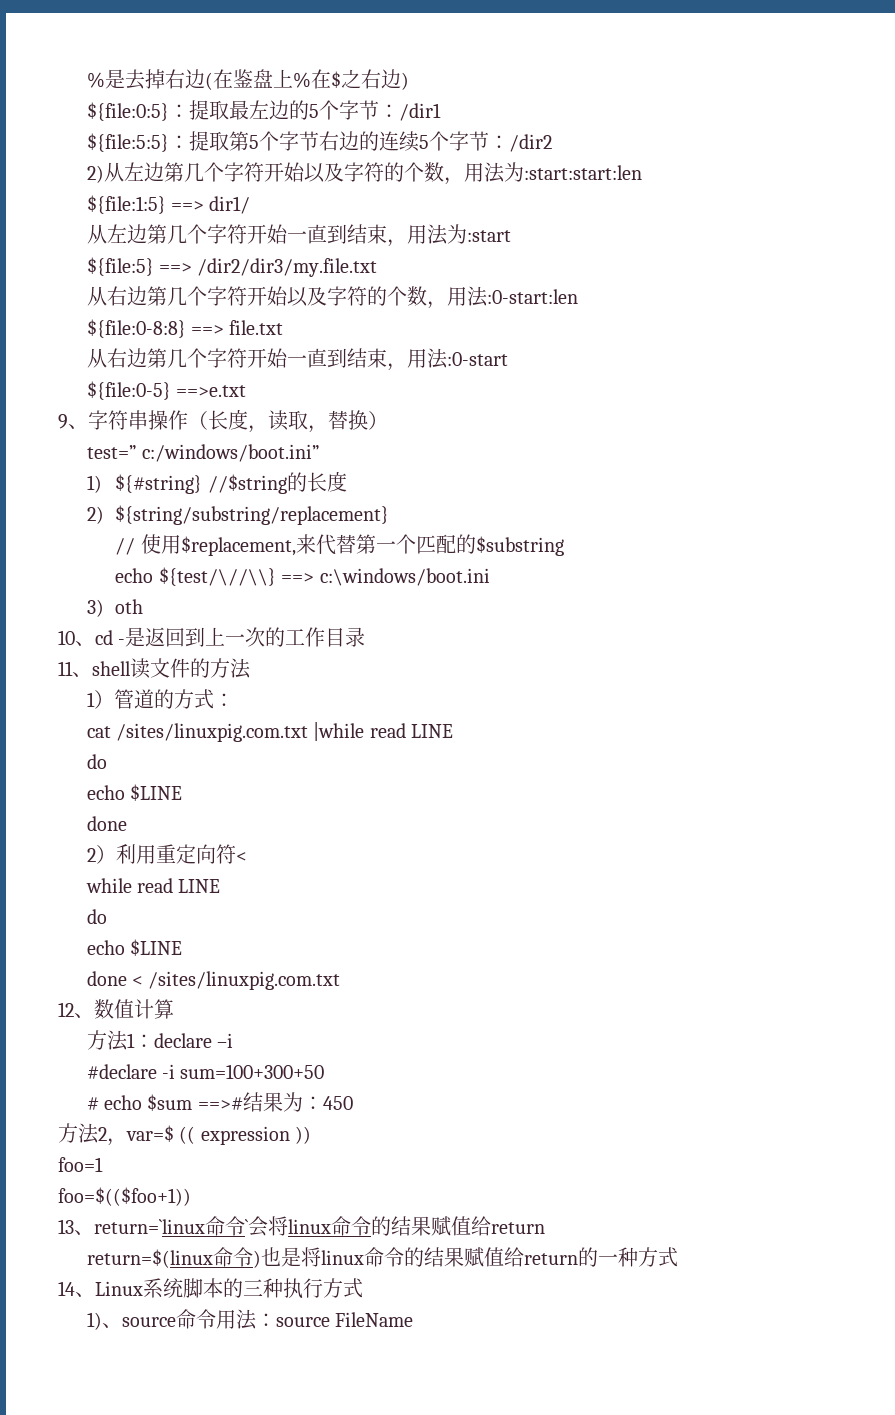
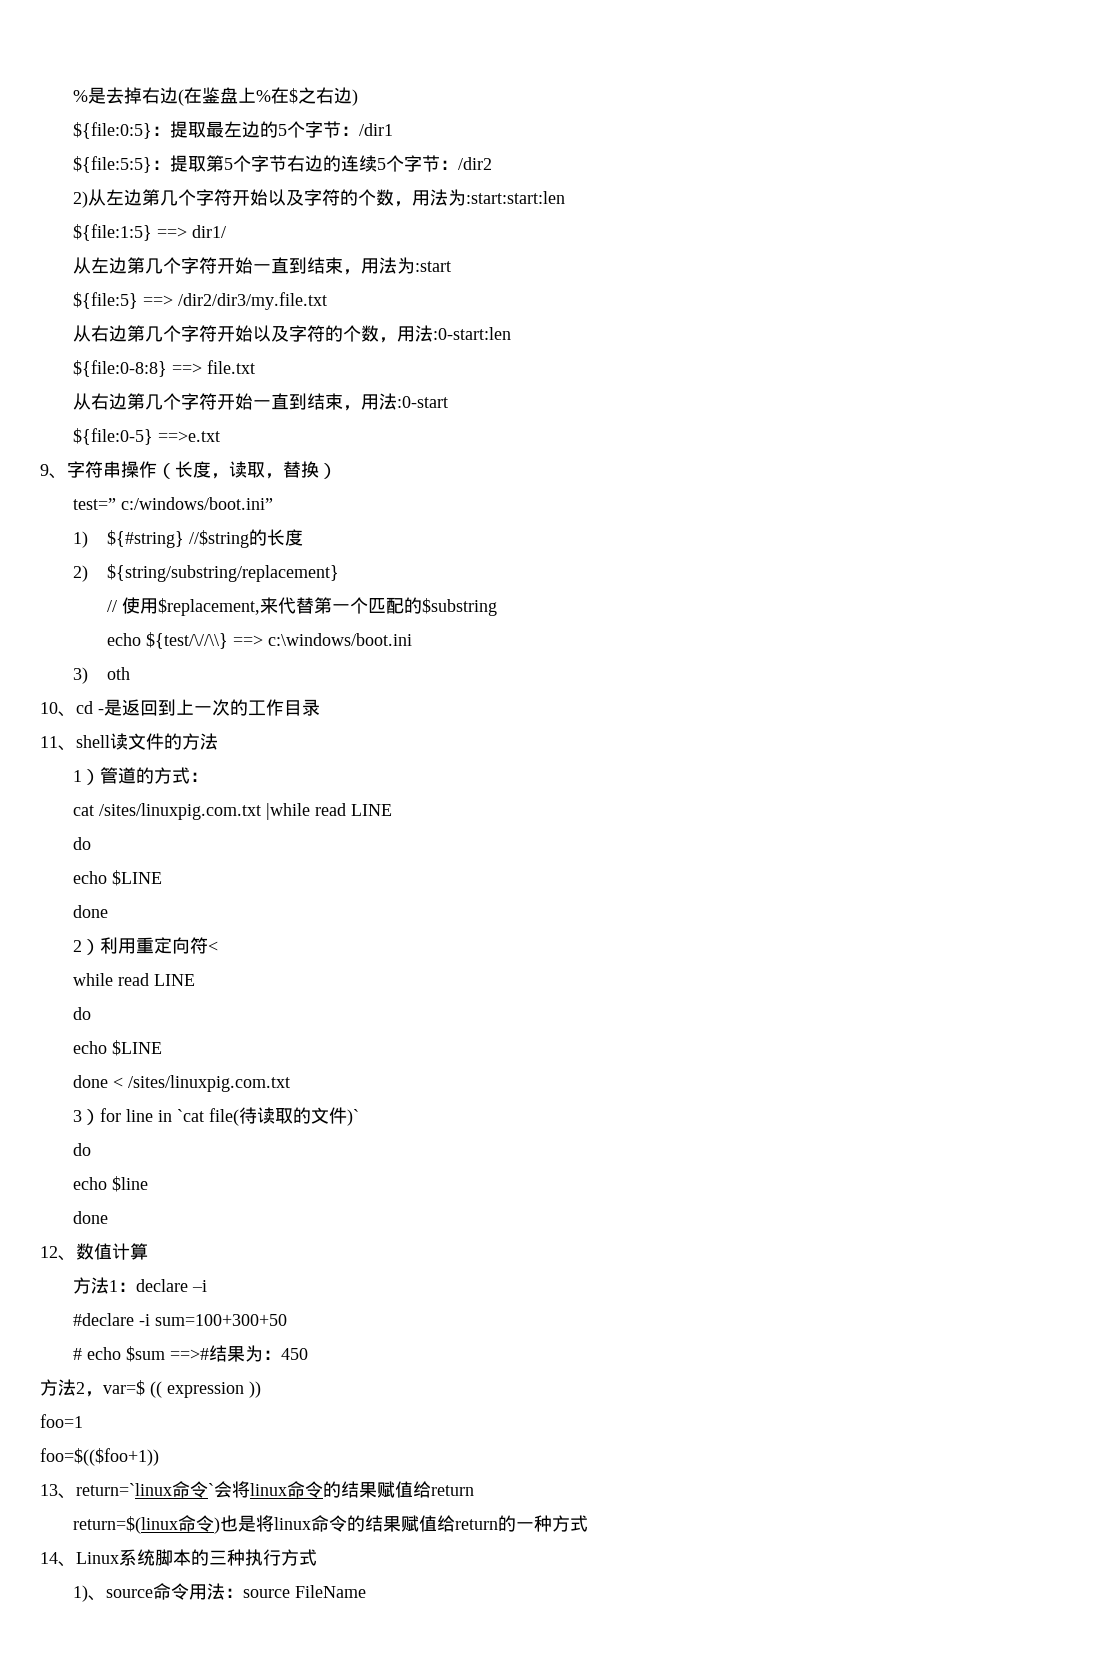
+ 3）for line in `cat file(待读取的文件)`
+ do
+ echo $line
+ done

